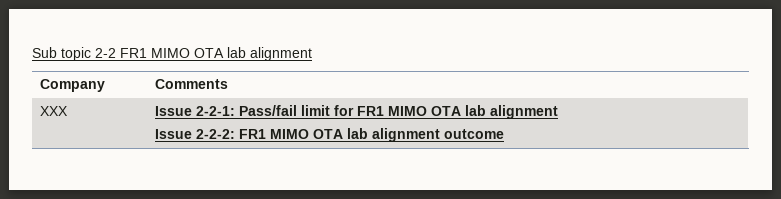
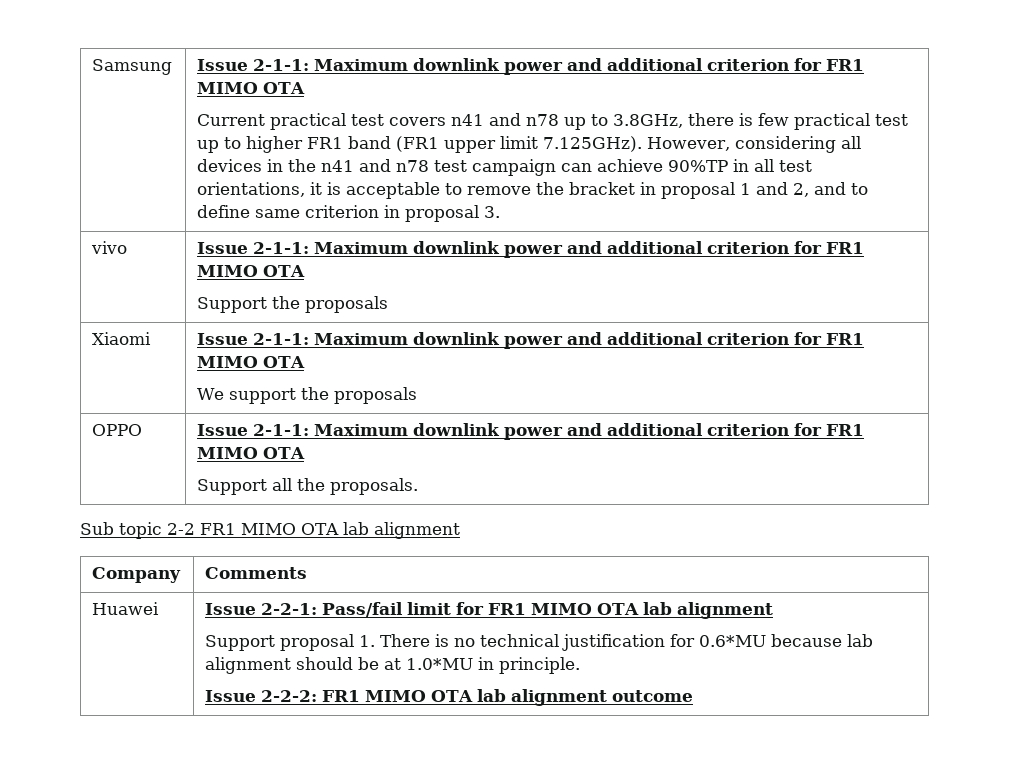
+ Samsung | Issue 2-1-1: Maximum downlink power and additional criterion for FR1 MIMO OTA
+ Current practical test covers n41 and n78 up to 3.8GHz, there is few practical test up to higher FR1 band (FR1 upper limit 7.125GHz). However, considering all devices in the n41 and n78 test campaign can achieve 90%TP in all test orientations, it is acceptable to remove the bracket in proposal 1 and 2, and to define same criterion in proposal 3.
+ vivo | Issue 2-1-1: Maximum downlink power and additional criterion for FR1 MIMO OTA
+ Support the proposals
+ Xiaomi | Issue 2-1-1: Maximum downlink power and additional criterion for FR1 MIMO OTA
+ We support the proposals
+ OPPO | Issue 2-1-1: Maximum downlink power and additional criterion for FR1 MIMO OTA
+ Support all the proposals.
- XXX | Issue 2-2-1: Pass/fail limit for FR1 MIMO OTA lab alignment
+ Huawei | Issue 2-2-1: Pass/fail limit for FR1 MIMO OTA lab alignment
+ Support proposal 1. There is no technical justification for 0.6*MU because lab alignment should be at 1.0*MU in principle.

